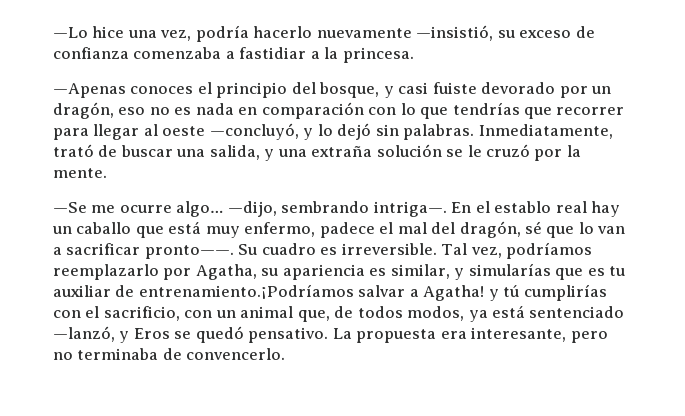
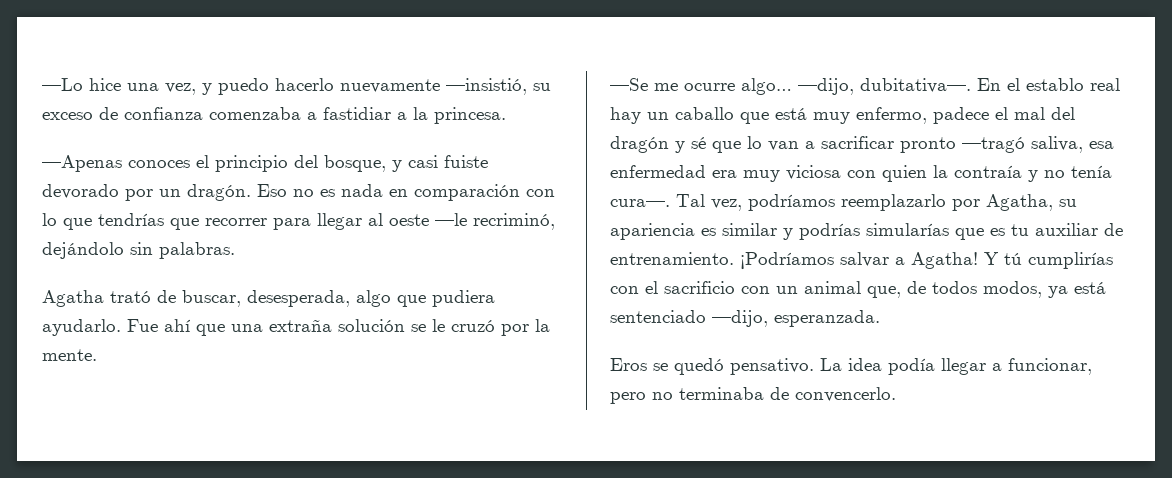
- —Lo hice una vez, podría hacerlo nuevamente —insistió, su exceso de confianza comenzaba a fastidiar a la princesa.
+ —Lo hice una vez, y puedo hacerlo nuevamente —insistió, su exceso de confianza comenzaba a fastidiar a la princesa.
- —Apenas conoces el principio del bosque, y casi fuiste devorado por un dragón, eso no es nada en comparación con lo que tendrías que recorrer para llegar al oeste —concluyó, y lo dejó sin palabras. Inmediatamente, trató de buscar una salida, y una extraña solución se le cruzó por la mente.
+ —Apenas conoces el principio del bosque, y casi fuiste devorado por un dragón. Eso no es nada en comparación con lo que tendrías que recorrer para llegar al oeste —le recriminó, dejándolo sin palabras.
+ Agatha trató de buscar, desesperada, algo que pudiera ayudarlo. Fue ahí que una extraña solución se le cruzó por la mente.
- —dijo, sembrando intriga—.
+ —dijo, dubitativa—.
- En el establo real hay un caballo que está muy enfermo, padece el mal del dragón, sé que lo van a sacrificar pronto——. Su cuadro es irreversible.
+ En el establo real hay un caballo que está muy enfermo, padece el mal del dragón y sé que lo van a sacrificar pronto —tragó saliva, esa enfermedad era muy viciosa con quien la contraía y no tenía cura—.
- Tal vez, podríamos reemplazarlo por Agatha, su apariencia es similar, y simularías que es tu auxiliar de entrenamiento.¡Podríamos salvar a Agatha! y tú cumplirías con el sacrificio, con un animal que, de todos modos, ya está sentenciado —lanzó, y Eros se quedó pensativo.
+ Tal vez, podríamos reemplazarlo por Agatha, su apariencia es similar y podrías simularías que es tu auxiliar de entrenamiento. ¡Podríamos salvar a Agatha! Y tú cumplirías con el sacrificio con un animal que, de todos modos, ya está sentenciado —dijo, esperanzada.
+ Eros se quedó pensativo.
- La propuesta era interesante, pero no terminaba de convencerlo.
+ La idea podía llegar a funcionar, pero no terminaba de convencerlo.

